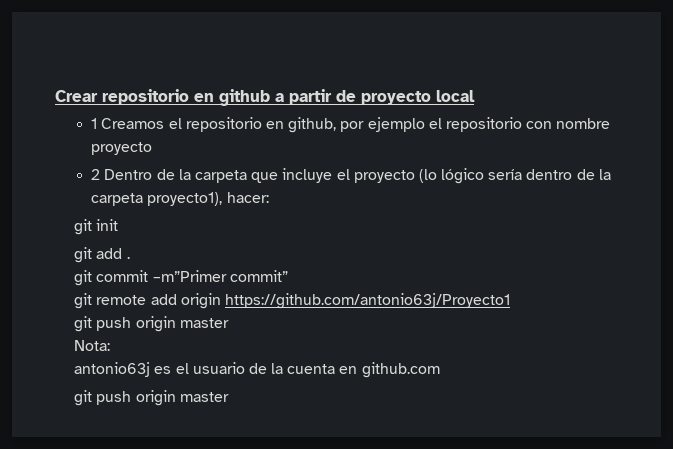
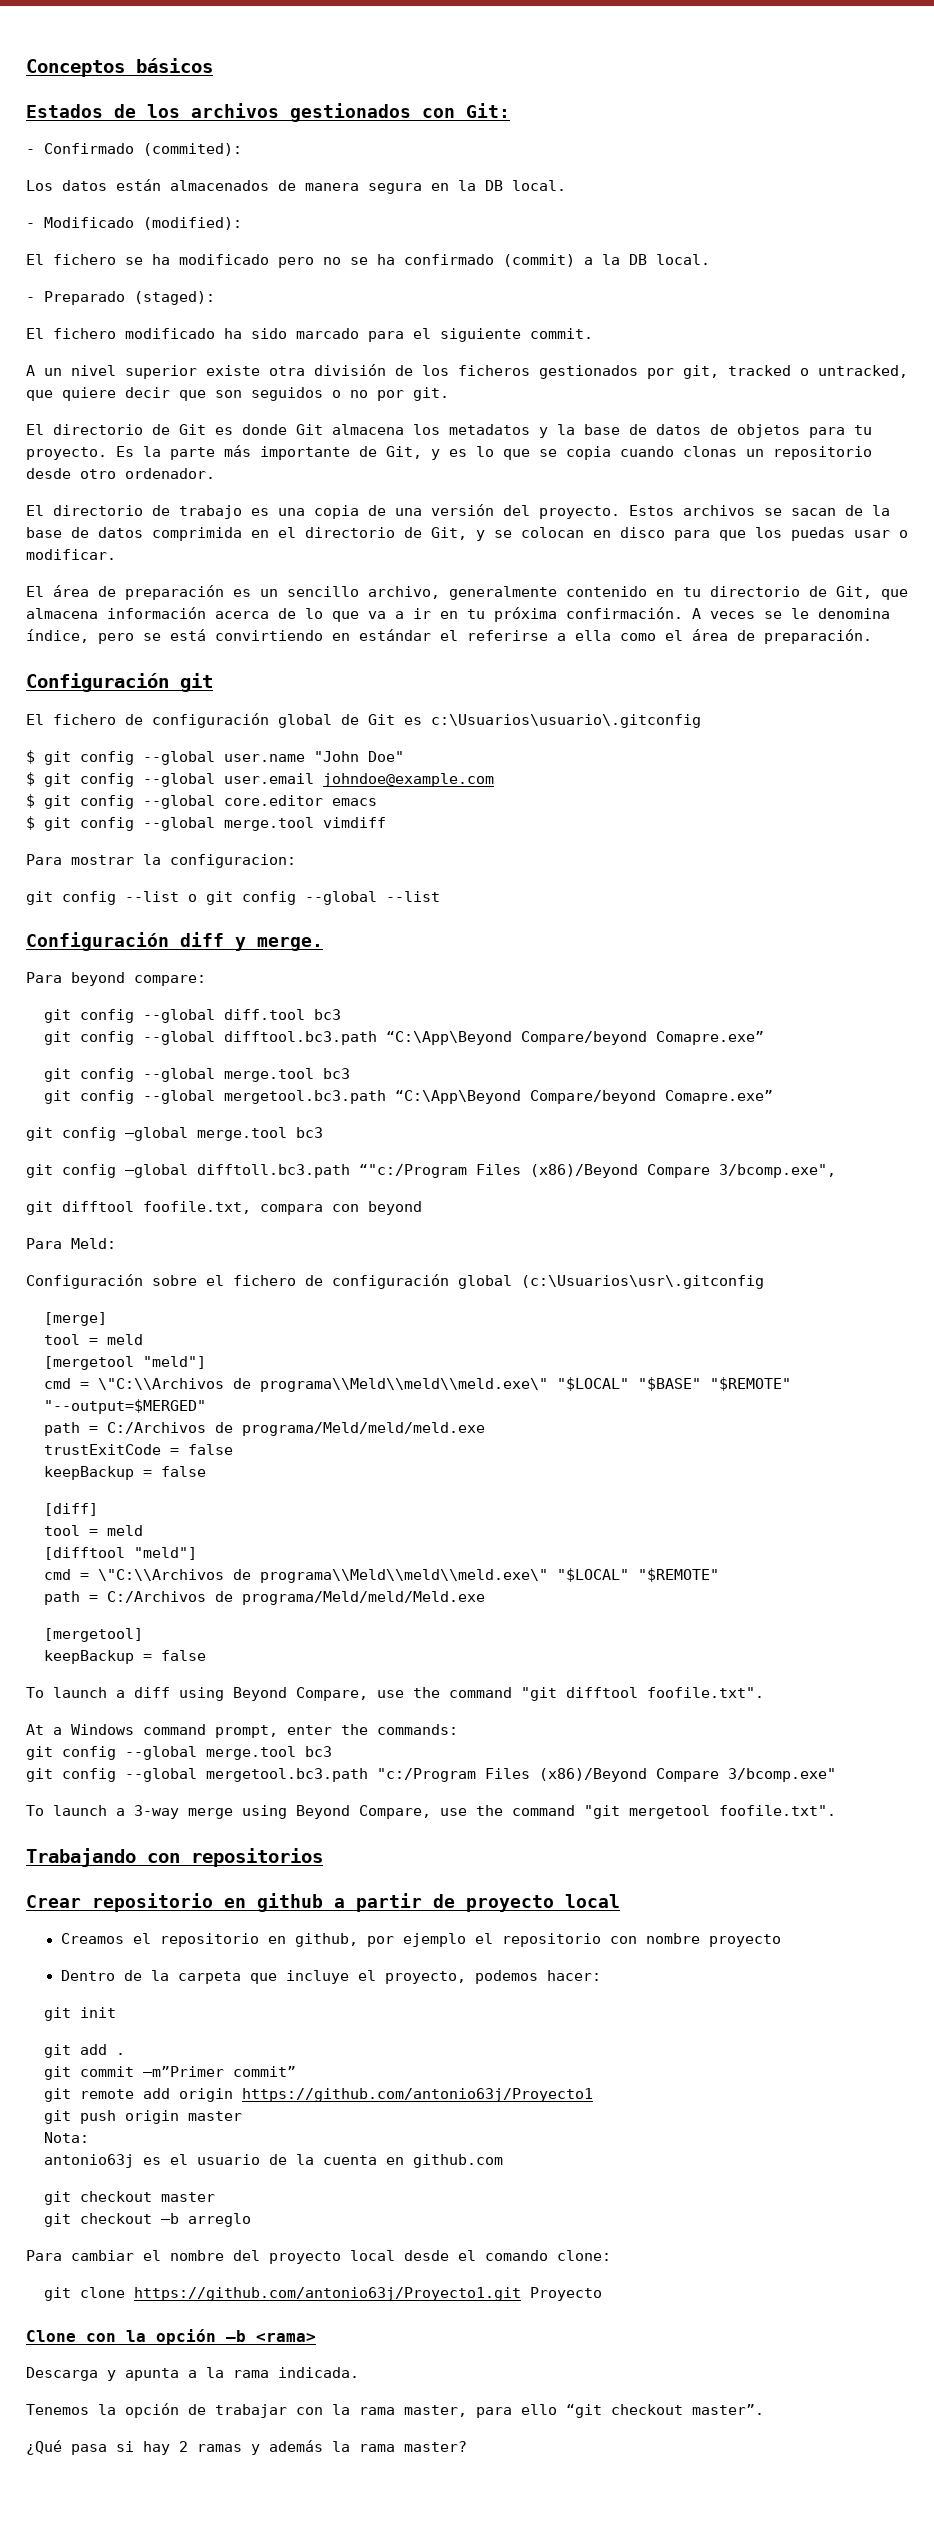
+ Conceptos básicos
+ Estados de los archivos gestionados con Git:
+ - Confirmado (commited):
+ Los datos están almacenados de manera segura en la DB local.
+ - Modificado (modified):
+ El fichero se ha modificado pero no se ha confirmado (commit) a la DB local.
+ - Preparado (staged):
+ El fichero modificado ha sido marcado para el siguiente commit.
+ A un nivel superior existe otra división de los ficheros gestionados por git, tracked o untracked, que quiere decir que son seguidos o no por git.
+ El directorio de Git es donde Git almacena los metadatos y la base de datos de objetos para tu proyecto. Es la parte más importante de Git, y es lo que se copia cuando clonas un repositorio desde otro ordenador.
+ El directorio de trabajo es una copia de una versión del proyecto. Estos archivos se sacan de la base de datos comprimida en el directorio de Git, y se colocan en disco para que los puedas usar o modificar.
+ El área de preparación es un sencillo archivo, generalmente contenido en tu directorio de Git, que almacena información acerca de lo que va a ir en tu próxima confirmación. A veces se le denomina índice, pero se está convirtiendo en estándar el referirse a ella como el área de preparación.
+ Configuración git
+ El fichero de configuración global de Git es c:\Usuarios\usuario\.gitconfig
+ $ git config --global user.name "John Doe"
+ $ git config --global user.email johndoe@example.com
+ $ git config --global core.editor emacs
+ $ git config --global merge.tool vimdiff
+ Para mostrar la configuracion:
+ git config --list o git config --global --list
+ Configuración diff y merge.
+ Para beyond compare:
+ git config --global diff.tool bc3
+ git config --global difftool.bc3.path “C:\App\Beyond Compare/beyond Comapre.exe”
+ git config --global merge.tool bc3
+ git config --global mergetool.bc3.path “C:\App\Beyond Compare/beyond Comapre.exe”
+ git config –global merge.tool bc3
+ git config –global difftoll.bc3.path “"c:/Program Files (x86)/Beyond Compare 3/bcomp.exe",
+ git difftool foofile.txt, compara con beyond
+ Para Meld:
+ Configuración sobre el fichero de configuración global (c:\Usuarios\usr\.gitconfig
+ [merge]
+ tool = meld
+ [mergetool "meld"]
+ cmd = \"C:\\Archivos de programa\\Meld\\meld\\meld.exe\" "$LOCAL" "$BASE" "$REMOTE" "--output=$MERGED"
+ path = C:/Archivos de programa/Meld/meld/meld.exe
+ trustExitCode = false
+ keepBackup = false
+ [diff]
+ tool = meld
+ [difftool "meld"]
+ cmd = \"C:\\Archivos de programa\\Meld\\meld\\meld.exe\" "$LOCAL" "$REMOTE"
+ path = C:/Archivos de programa/Meld/meld/Meld.exe
+ [mergetool]
+ keepBackup = false
+ To launch a diff using Beyond Compare, use the command "git difftool foofile.txt".
+ At a Windows command prompt, enter the commands:
+ git config --global merge.tool bc3
+ git config --global mergetool.bc3.path "c:/Program Files (x86)/Beyond Compare 3/bcomp.exe"
+ To launch a 3-way merge using Beyond Compare, use the command "git mergetool foofile.txt".
+ Trabajando con repositorios
- 1 Creamos el repositorio en github, por ejemplo el repositorio con nombre proyecto
+ Creamos el repositorio en github, por ejemplo el repositorio con nombre proyecto
- 2 Dentro de la carpeta que incluye el proyecto (lo lógico sería dentro de la carpeta proyecto1), hacer:
+ Dentro de la carpeta que incluye el proyecto, podemos hacer:
  antonio63j es el usuario de la cuenta en github.com
- git push origin master
+ git checkout master
+ git checkout –b arreglo
+ Para cambiar el nombre del proyecto local desde el comando clone:
+ git clone https://github.com/antonio63j/Proyecto1.git Proyecto
+ Clone con la opción –b <rama>
+ Descarga y apunta a la rama indicada.
+ Tenemos la opción de trabajar con la rama master, para ello “git checkout master”.
+ ¿Qué pasa si hay 2 ramas y además la rama master?

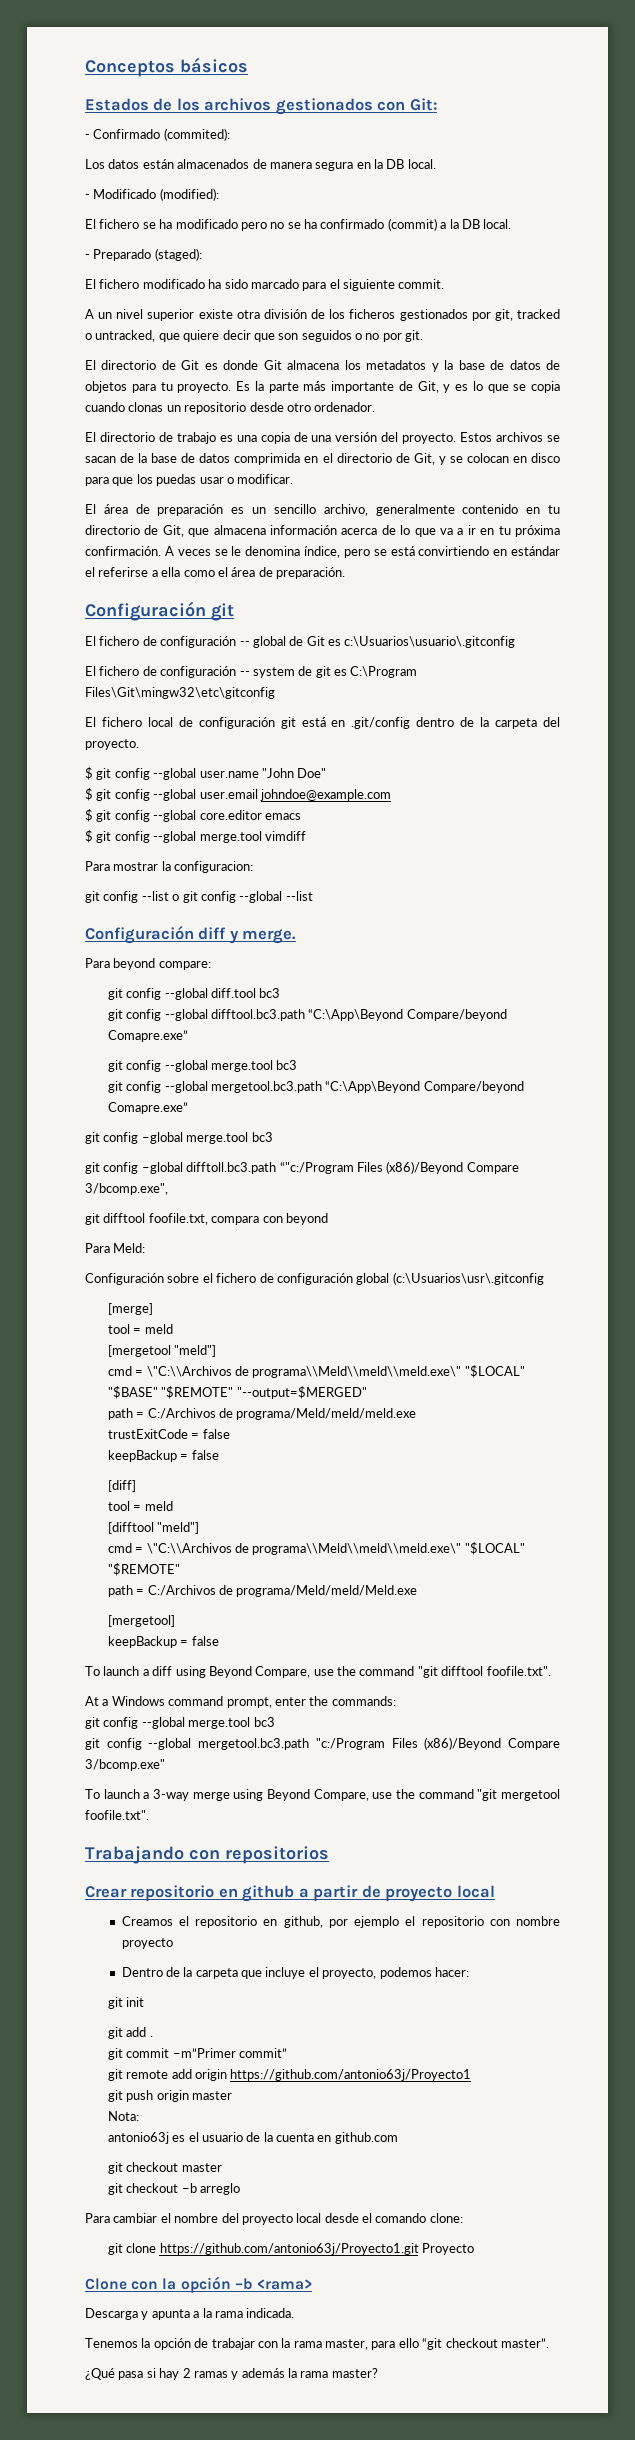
- El fichero de configuración global de Git es c:\Usuarios\usuario\.gitconfig
+ El fichero de configuración -- global de Git es c:\Usuarios\usuario\.gitconfig
+ El fichero de configuración -- system de git es C:\Program Files\Git\mingw32\etc\gitconfig
+ El fichero local de configuración git está en .git/config dentro de la carpeta del proyecto.

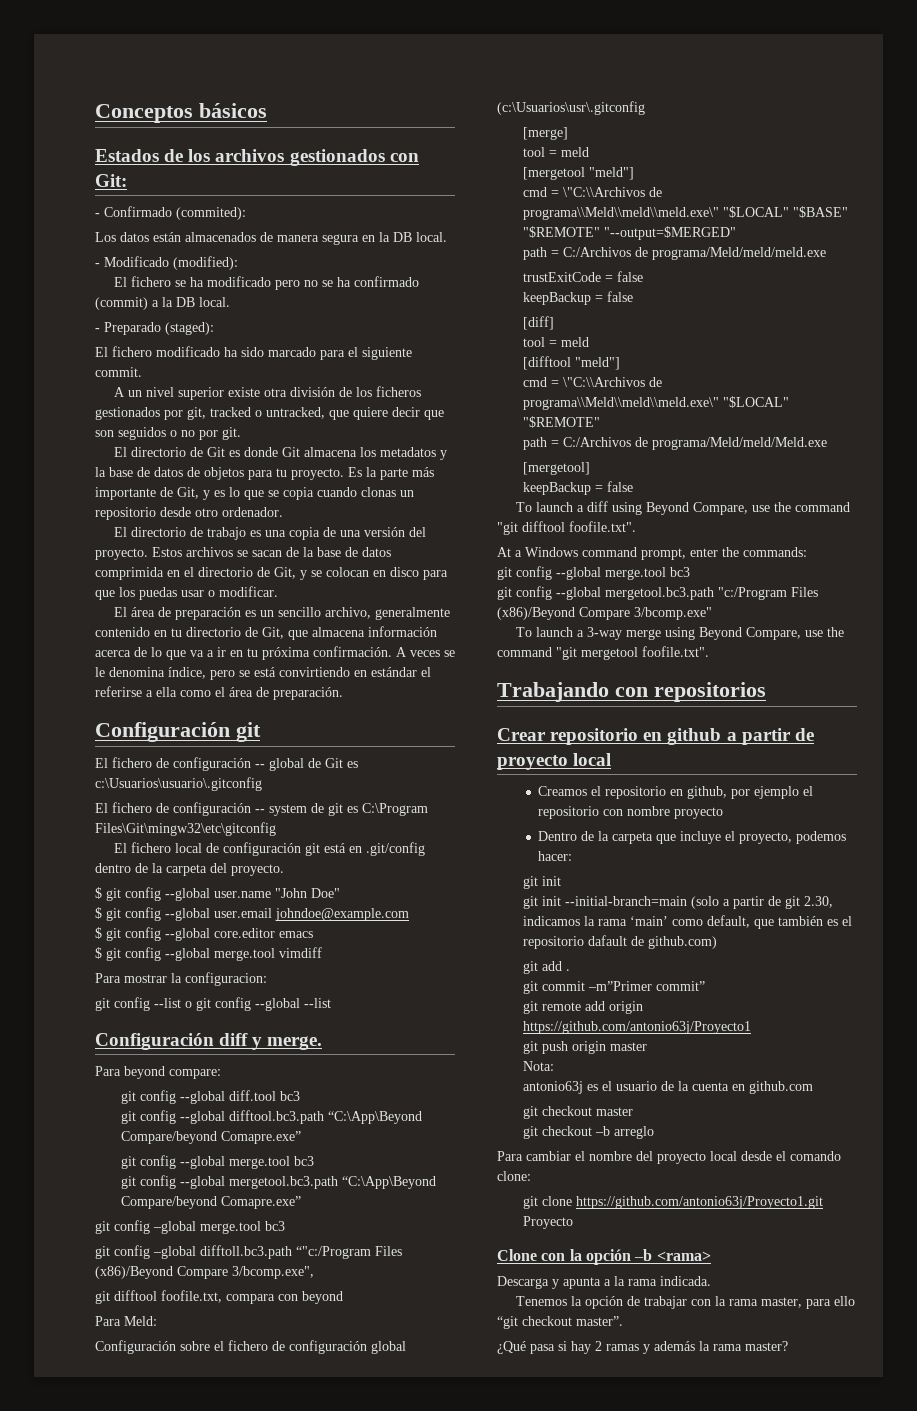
+ git init --initial-branch=main (solo a partir de git 2.30, indicamos la rama ‘main’ como default, que también es el repositorio dafault de github.com)

